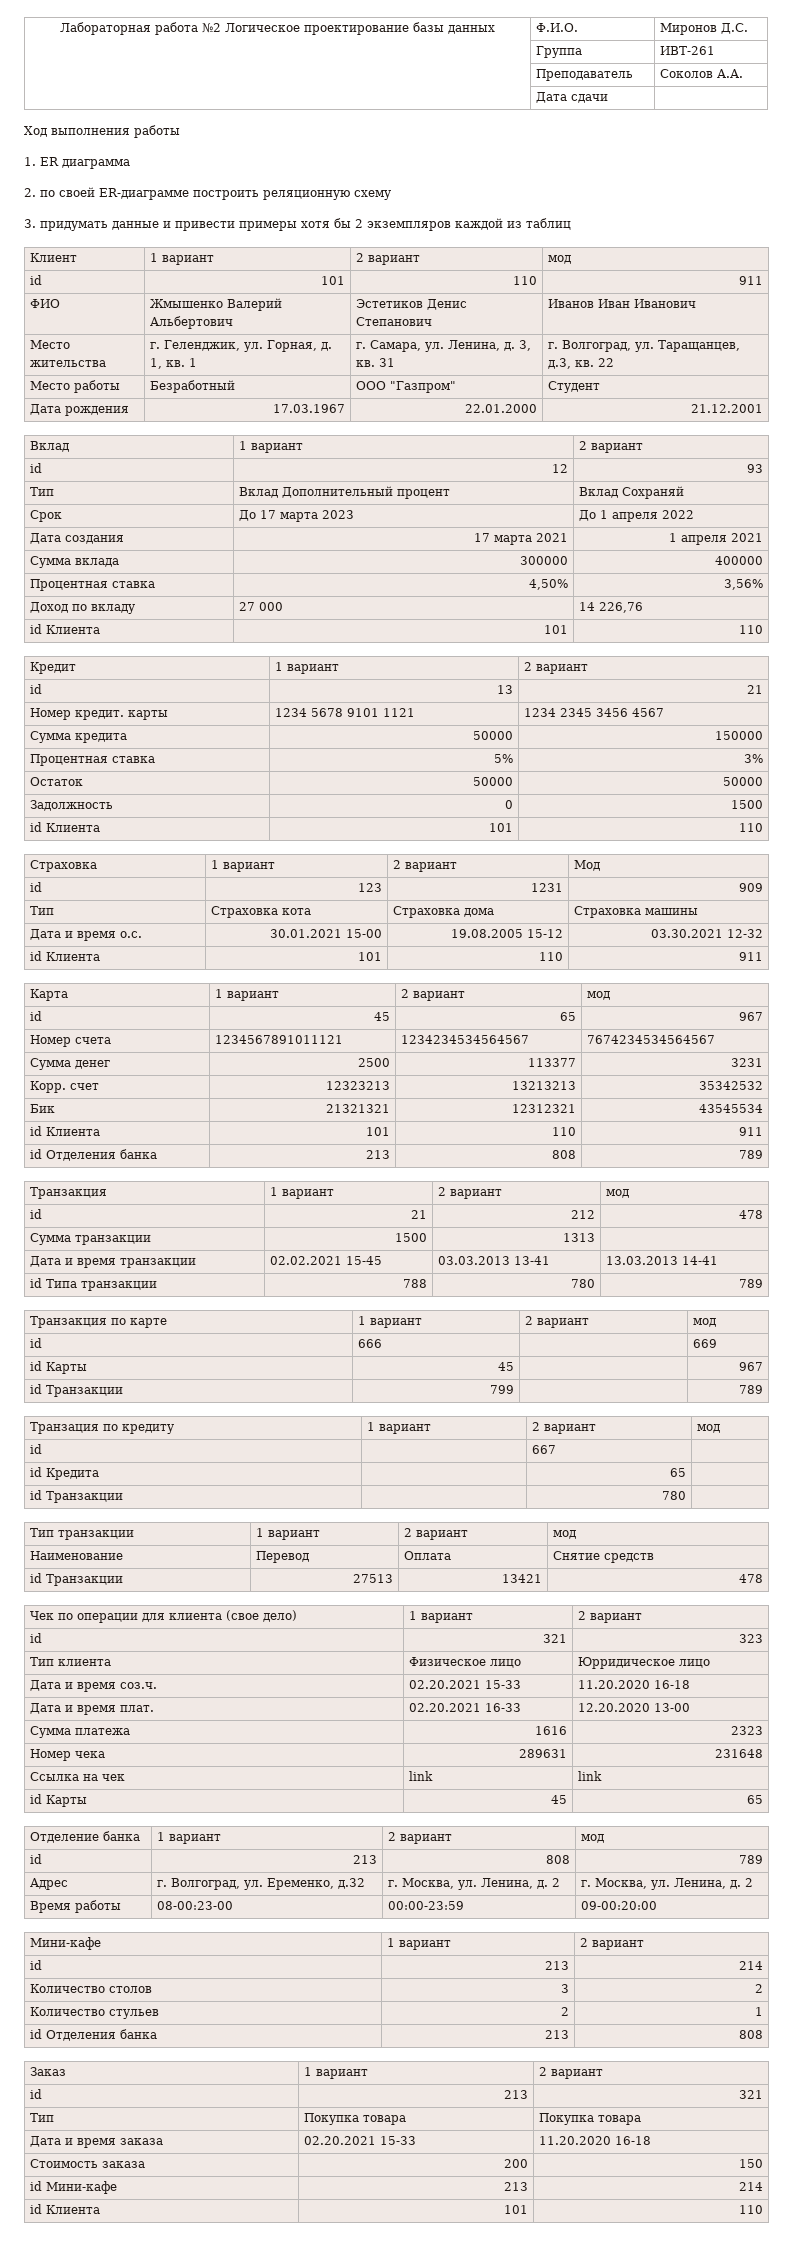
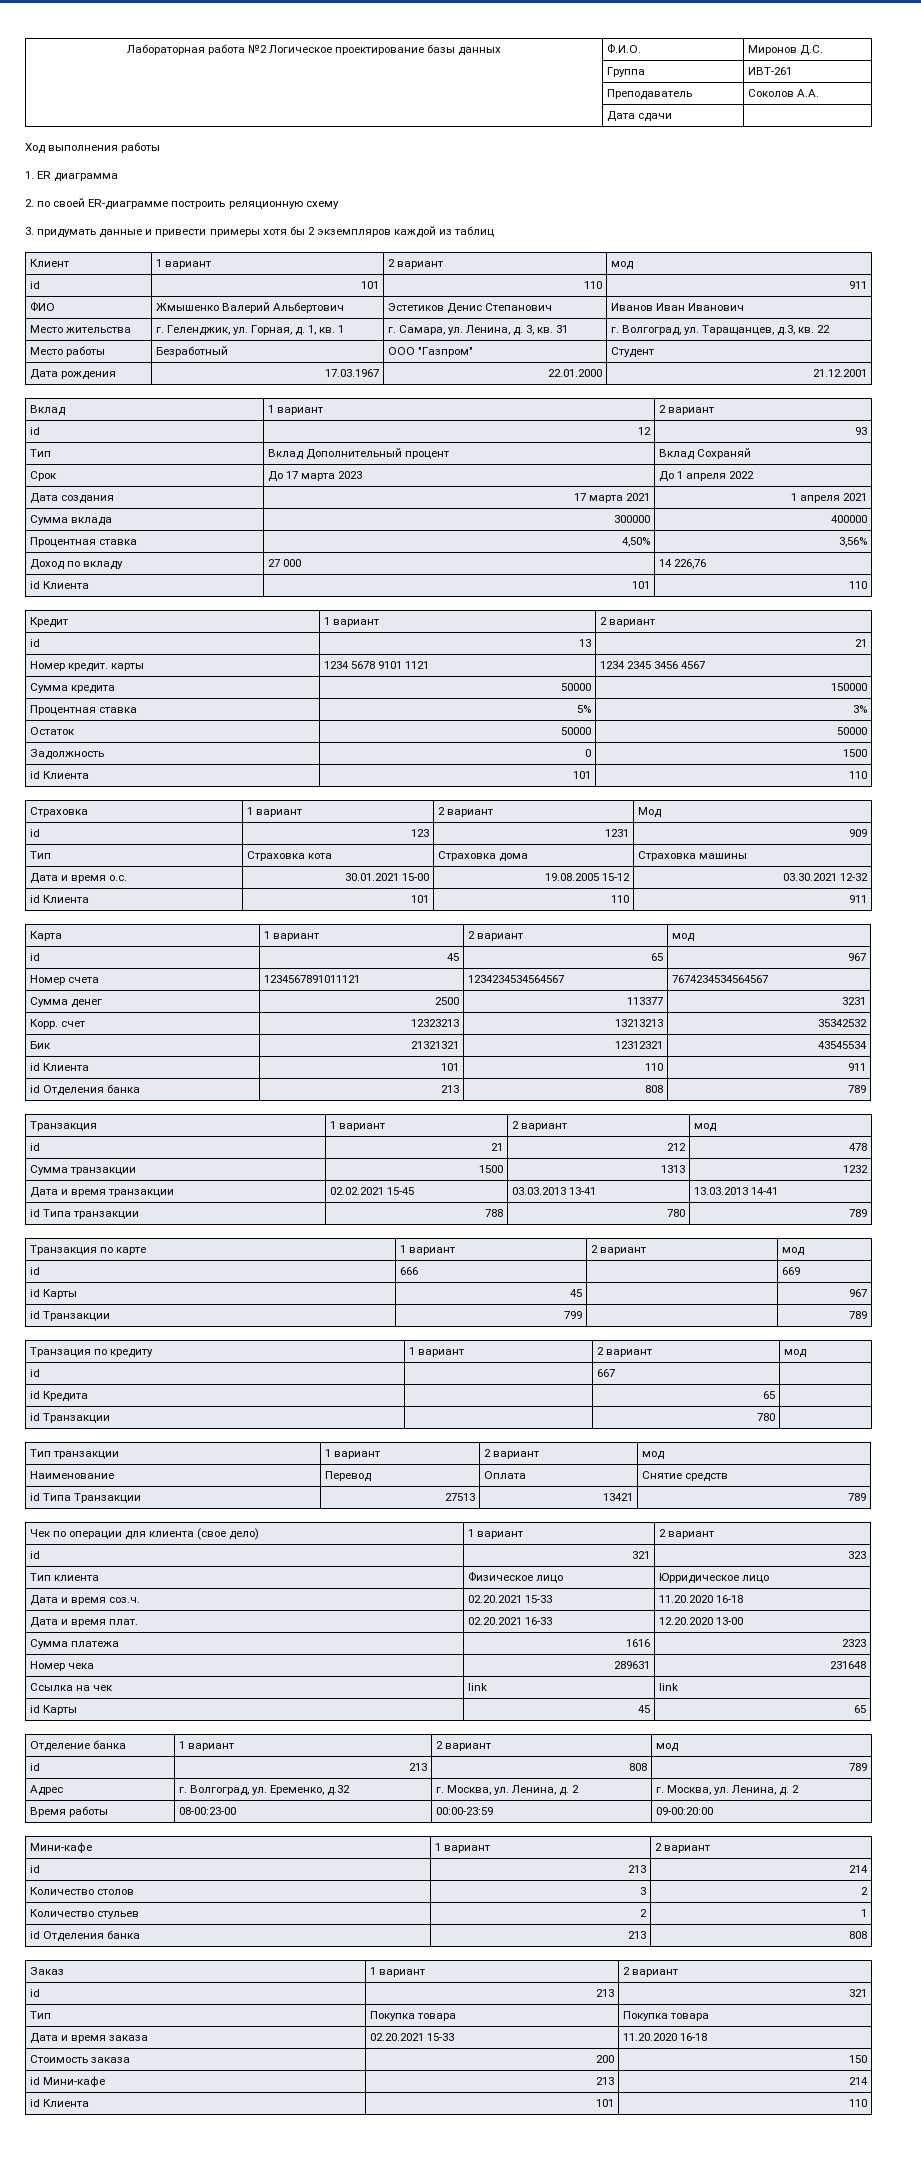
- Сумма транзакции | 1500 | 1313 |
+ Сумма транзакции | 1500 | 1313 | 1232
- id Транзакции | 27513 | 13421 | 478
+ id Типа Транзакции | 27513 | 13421 | 789

